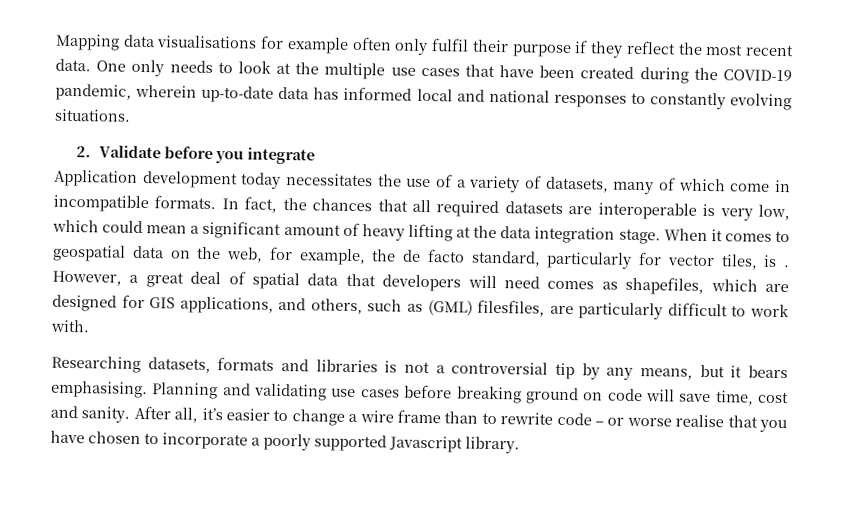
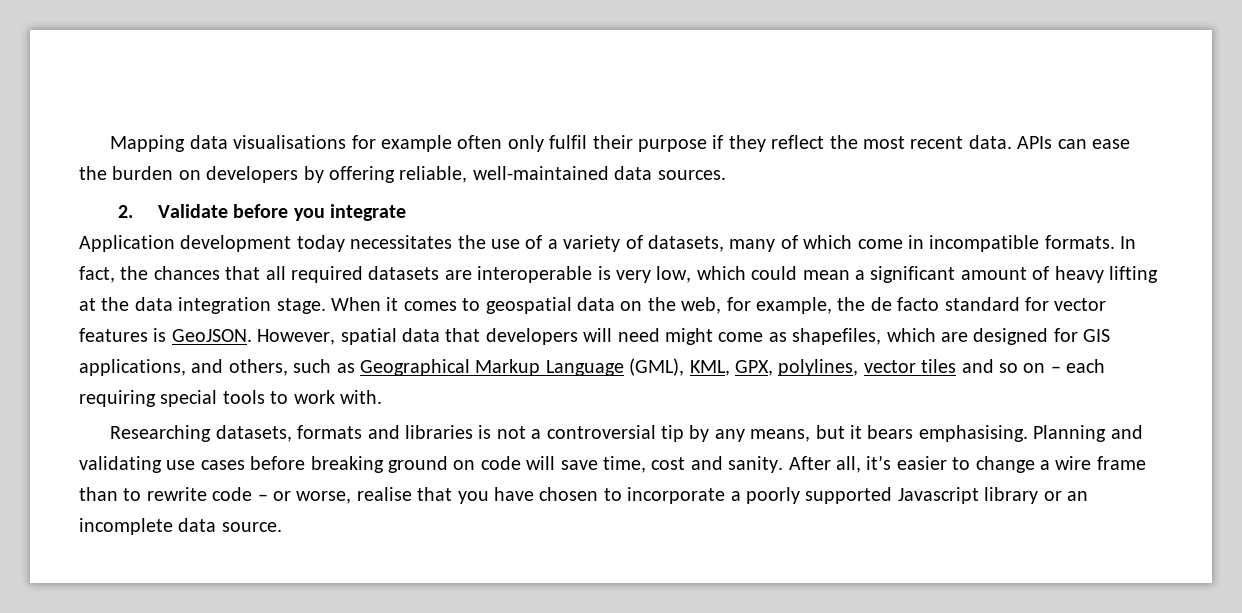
- One only needs to look at the multiple use cases that have been created during the COVID-19 pandemic, wherein up-to-date data has informed local and national responses to constantly evolving situations.
+ APIs can ease the burden on developers by offering reliable, well-maintained data sources.
- When it comes to geospatial data on the web, for example, the de facto standard, particularly for vector tiles, is . However, a great deal of spatial data that developers will need comes as shapefiles, which are designed for GIS applications, and others, such as (GML) filesfiles, are particularly difficult to work with.
+ When it comes to geospatial data on the web, for example, the de facto standard for vector features is GeoJSON. However, spatial data that developers will need might come as shapefiles, which are designed for GIS applications, and others, such as Geographical Markup Language (GML), KML, GPX, polylines, vector tiles and so on – each requiring special tools to work with.
- After all, it’s easier to change a wire frame than to rewrite code – or worse realise that you have chosen to incorporate a poorly supported Javascript library.
+ After all, it’s easier to change a wire frame than to rewrite code – or worse, realise that you have chosen to incorporate a poorly supported Javascript library or an incomplete data source.

